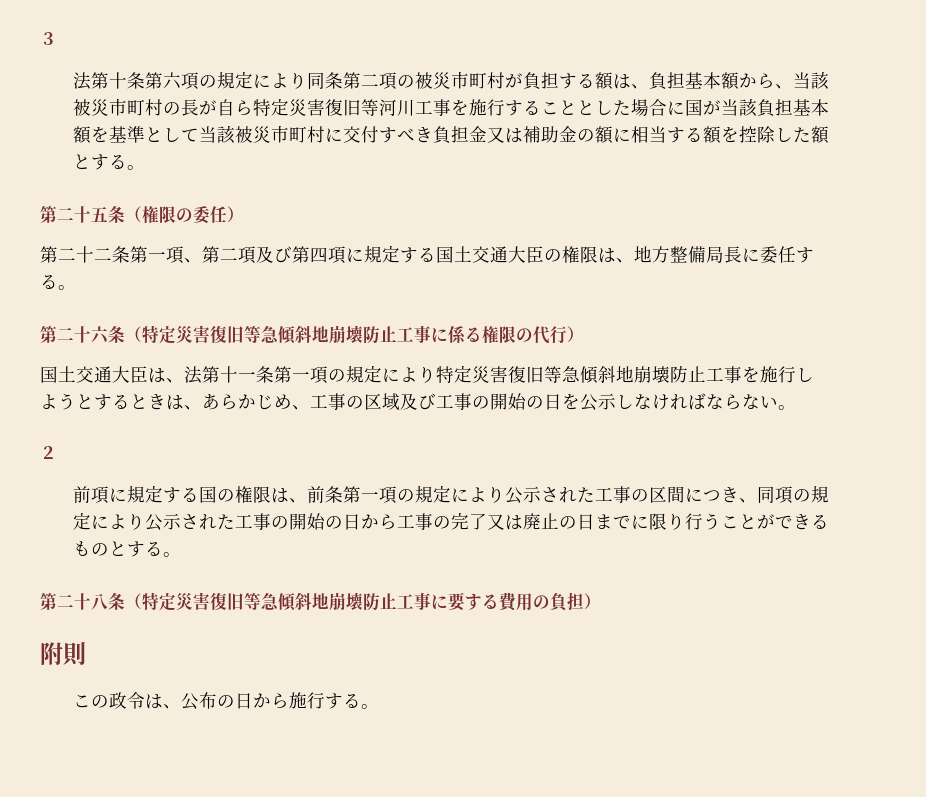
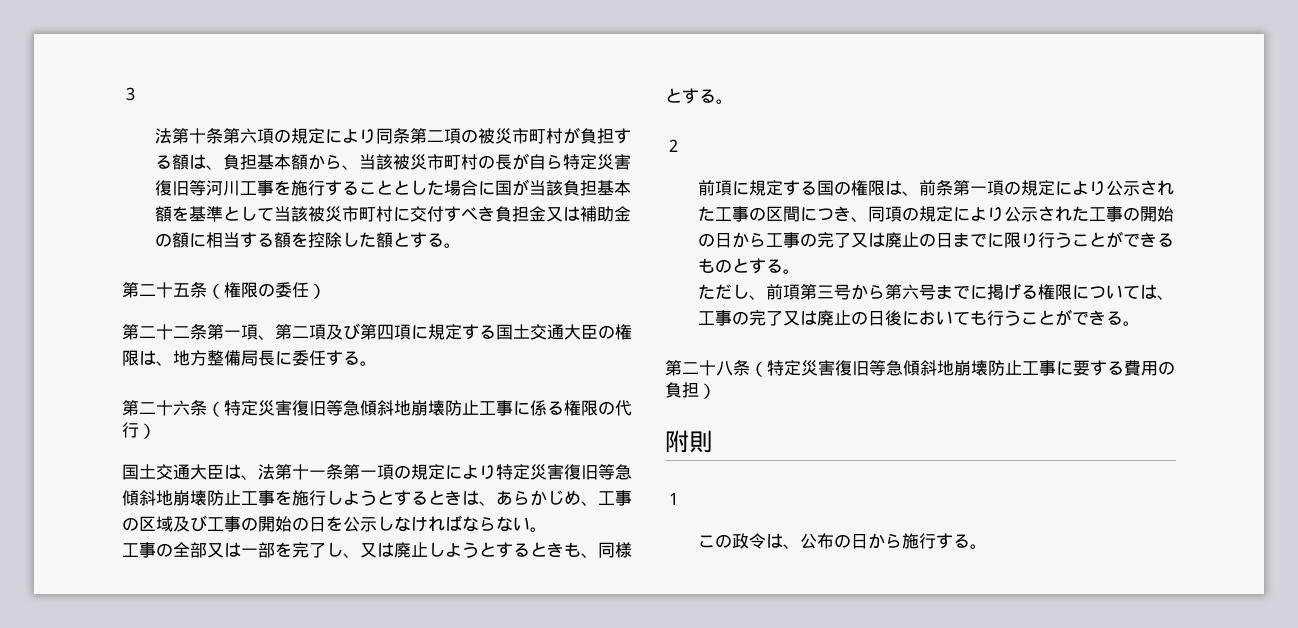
+ 工事の全部又は一部を完了し、又は廃止しようとするときも、同様とする。
+ ただし、前項第三号から第六号までに掲げる権限については、工事の完了又は廃止の日後においても行うことができる。
+ １

